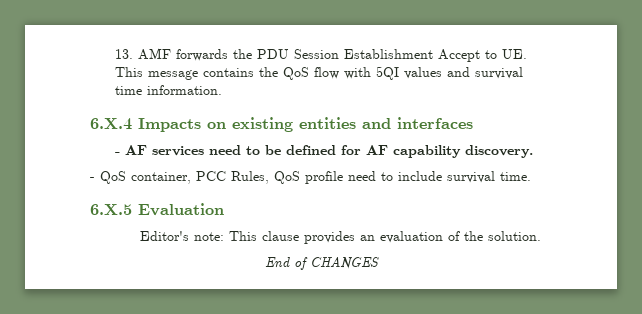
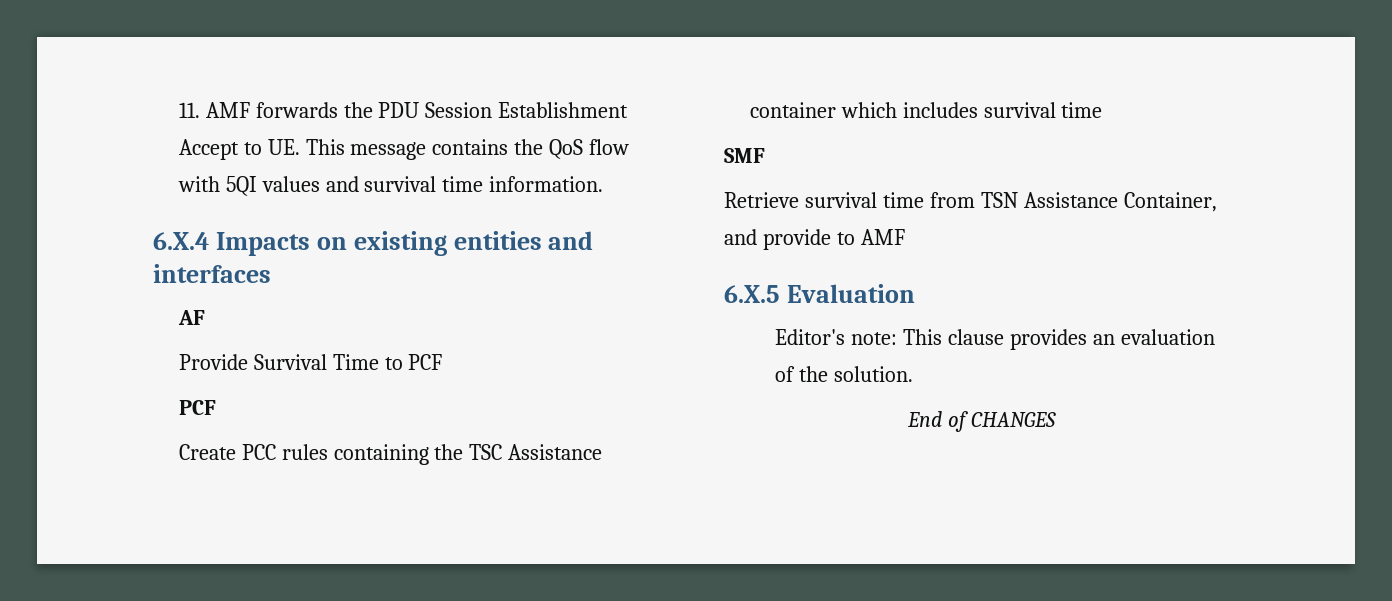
- 13. AMF forwards the PDU Session Establishment Accept to UE. This message contains the QoS flow with 5QI values and survival time information.
+ 11. AMF forwards the PDU Session Establishment Accept to UE. This message contains the QoS flow with 5QI values and survival time information.
- - AF services need to be defined for AF capability discovery.
- - QoS container, PCC Rules, QoS profile need to include survival time.
+ AF
+ Provide Survival Time to PCF
+ PCF
+ Create PCC rules containing the TSC Assistance container which includes survival time
+ SMF
+ Retrieve survival time from TSN Assistance Container, and provide to AMF

